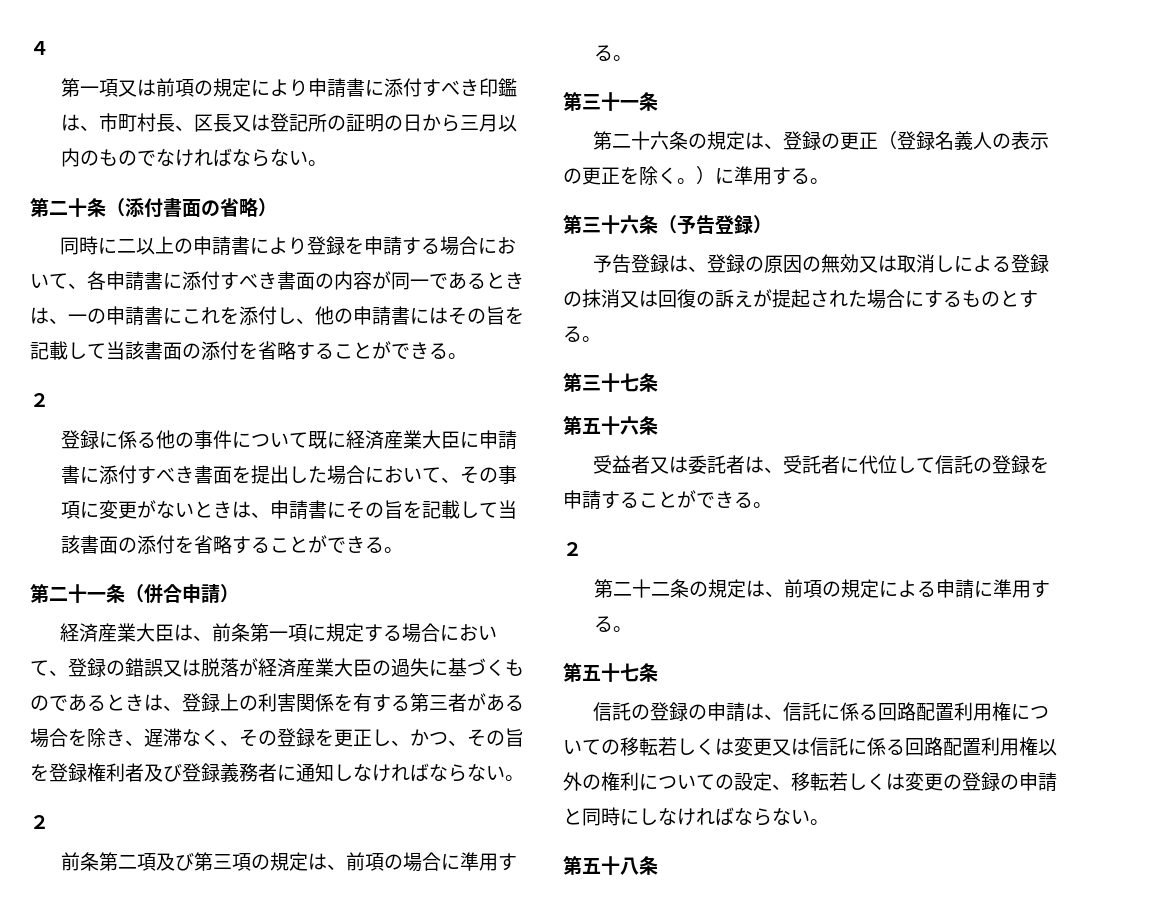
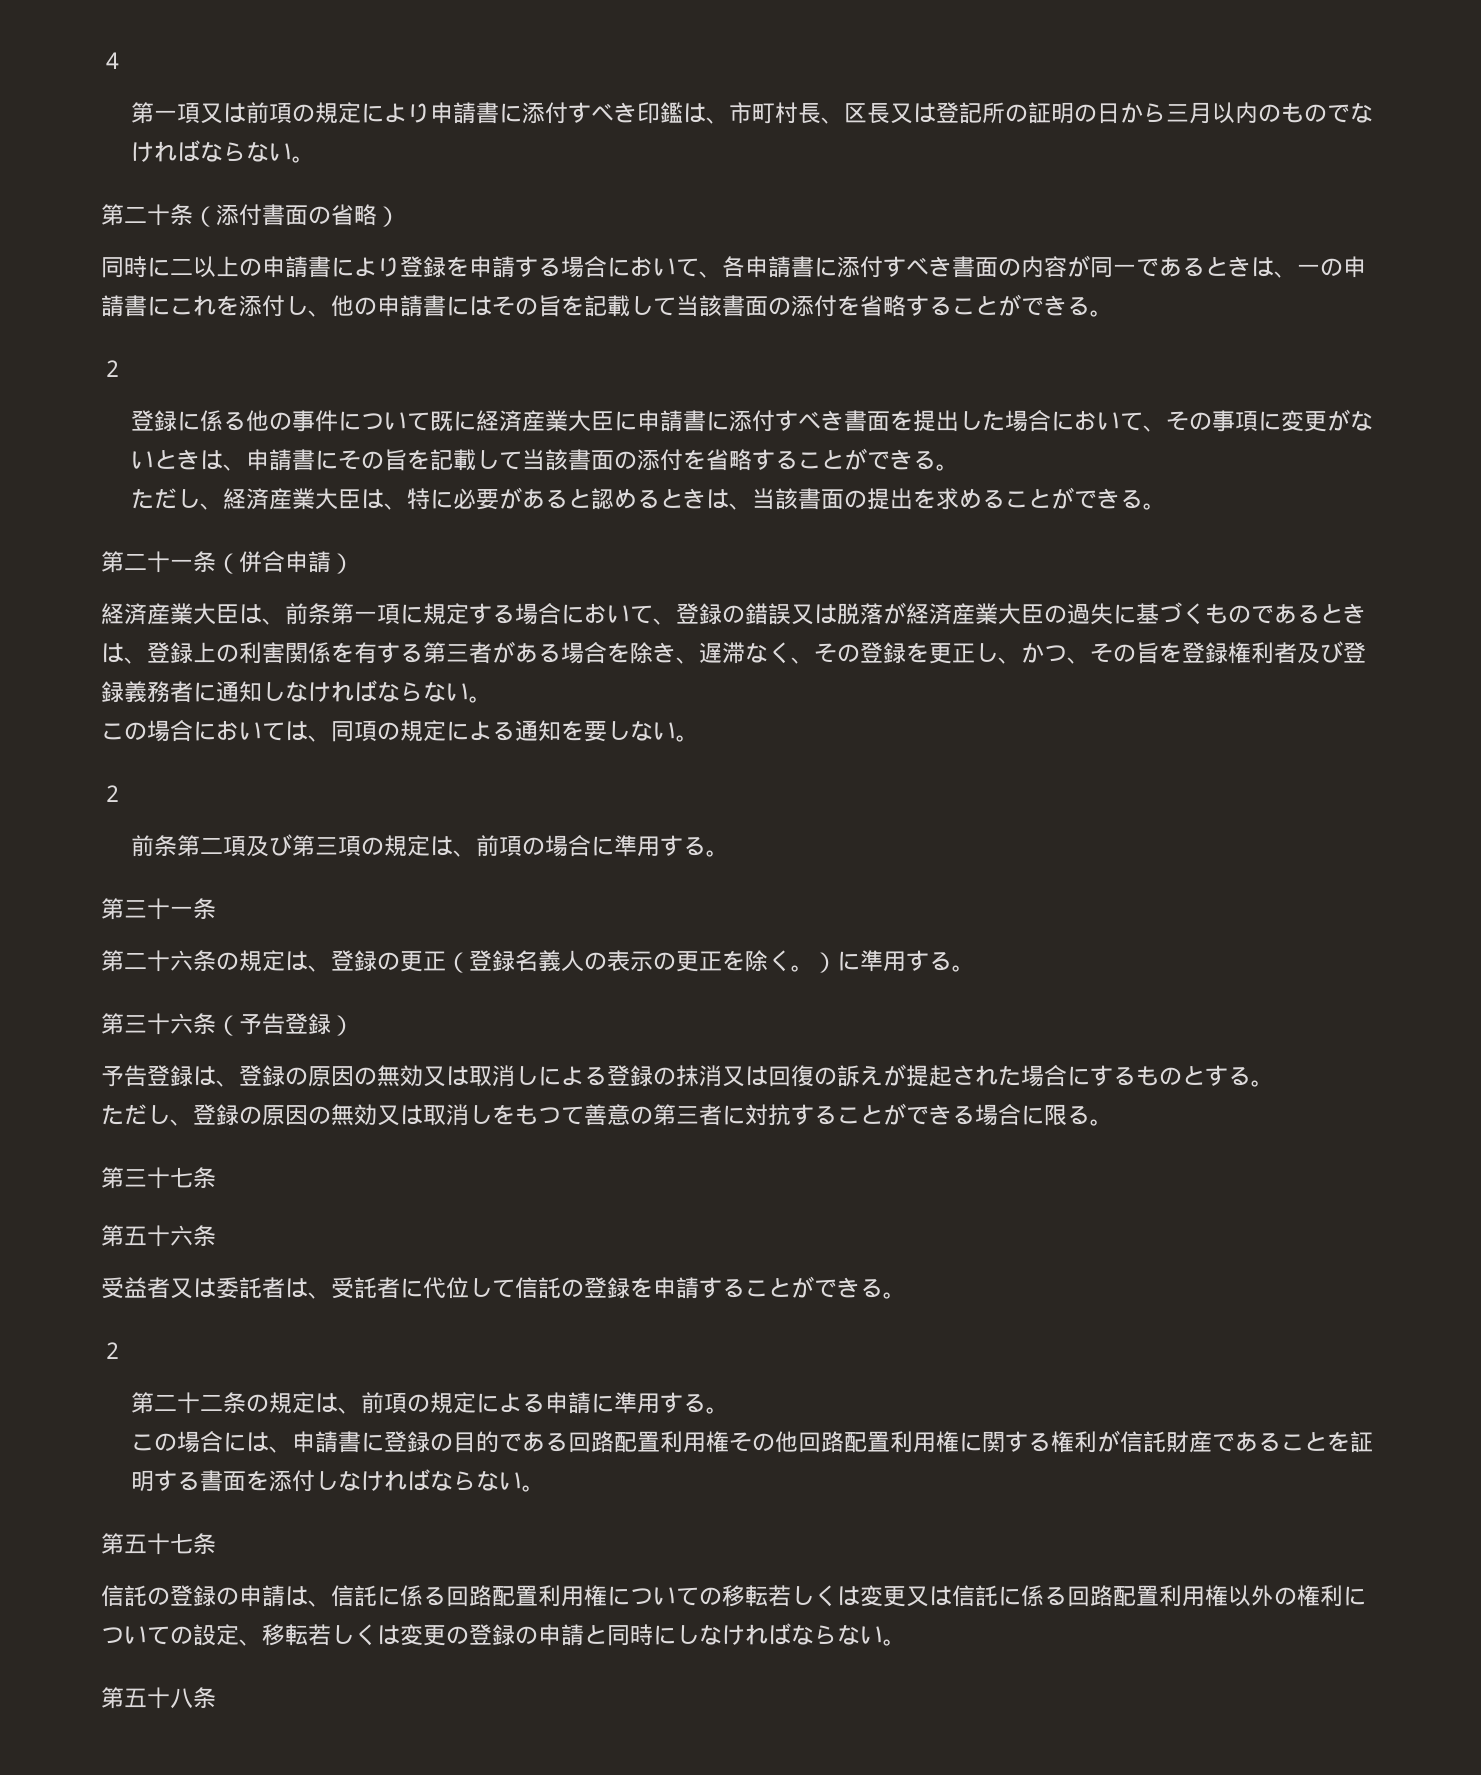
+ ただし、経済産業大臣は、特に必要があると認めるときは、当該書面の提出を求めることができる。
+ この場合においては、同項の規定による通知を要しない。
+ ただし、登録の原因の無効又は取消しをもつて善意の第三者に対抗することができる場合に限る。
+ この場合には、申請書に登録の目的である回路配置利用権その他回路配置利用権に関する権利が信託財産であることを証明する書面を添付しなければならない。

